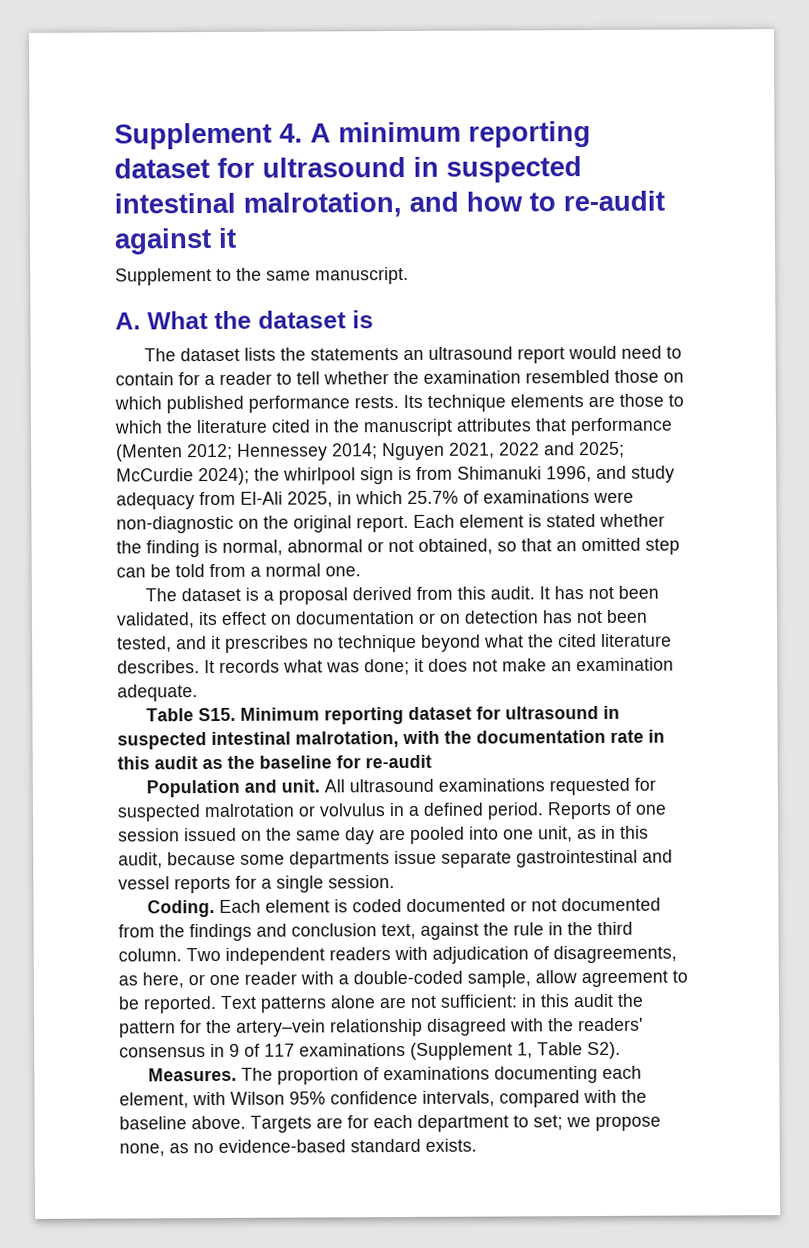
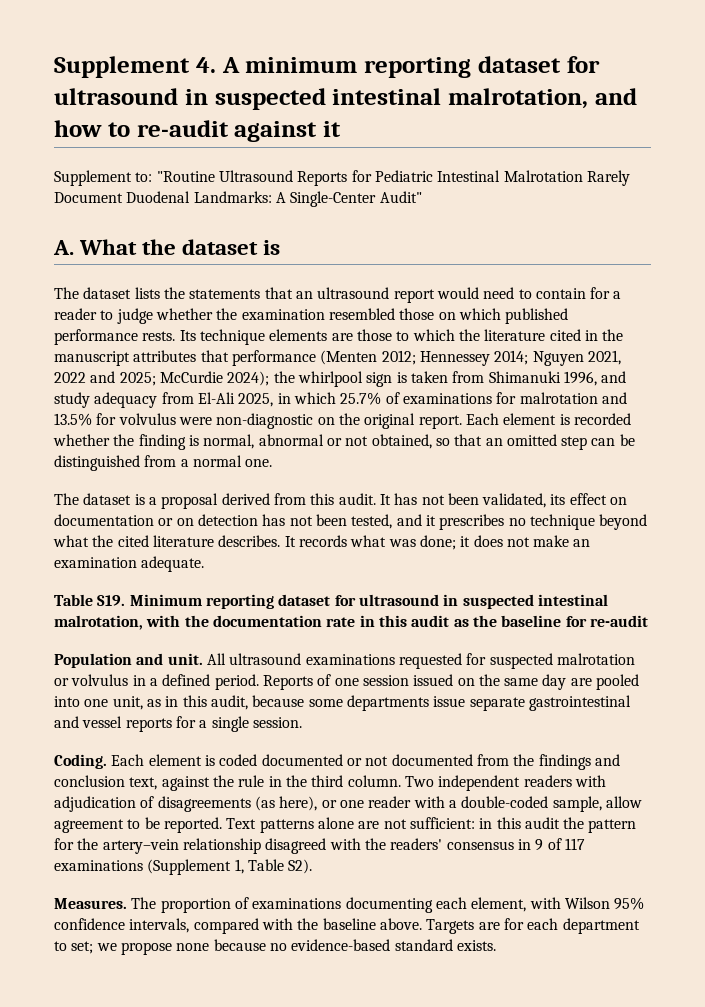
- Supplement to the same manuscript.
+ Supplement to: "Routine Ultrasound Reports for Pediatric Intestinal Malrotation Rarely Document Duodenal Landmarks: A Single-Center Audit"
- The dataset lists the statements an ultrasound report would need to contain for a reader to tell whether the examination resembled those on which published performance rests.
+ The dataset lists the statements that an ultrasound report would need to contain for a reader to judge whether the examination resembled those on which published performance rests.
- Its technique elements are those to which the literature cited in the manuscript attributes that performance (Menten 2012; Hennessey 2014; Nguyen 2021, 2022 and 2025; McCurdie 2024); the whirlpool sign is from Shimanuki 1996, and study adequacy from El-Ali 2025, in which 25.7% of examinations were non-diagnostic on the original report.
+ Its technique elements are those to which the literature cited in the manuscript attributes that performance (Menten 2012; Hennessey 2014; Nguyen 2021, 2022 and 2025; McCurdie 2024); the whirlpool sign is taken from Shimanuki 1996, and study adequacy from El-Ali 2025, in which 25.7% of examinations for malrotation and 13.5% for volvulus were non-diagnostic on the original report.
- Each element is stated whether the finding is normal, abnormal or not obtained, so that an omitted step can be told from a normal one.
+ Each element is recorded whether the finding is normal, abnormal or not obtained, so that an omitted step can be distinguished from a normal one.
- Table S15. Minimum reporting dataset for ultrasound in suspected intestinal malrotation, with the documentation rate in this audit as the baseline for re-audit
+ Table S19. Minimum reporting dataset for ultrasound in suspected intestinal malrotation, with the documentation rate in this audit as the baseline for re-audit
- Two independent readers with adjudication of disagreements, as here, or one reader with a double-coded sample, allow agreement to be reported.
+ Two independent readers with adjudication of disagreements (as here), or one reader with a double-coded sample, allow agreement to be reported.
- Targets are for each department to set; we propose none, as no evidence-based standard exists.
+ Targets are for each department to set; we propose none because no evidence-based standard exists.

